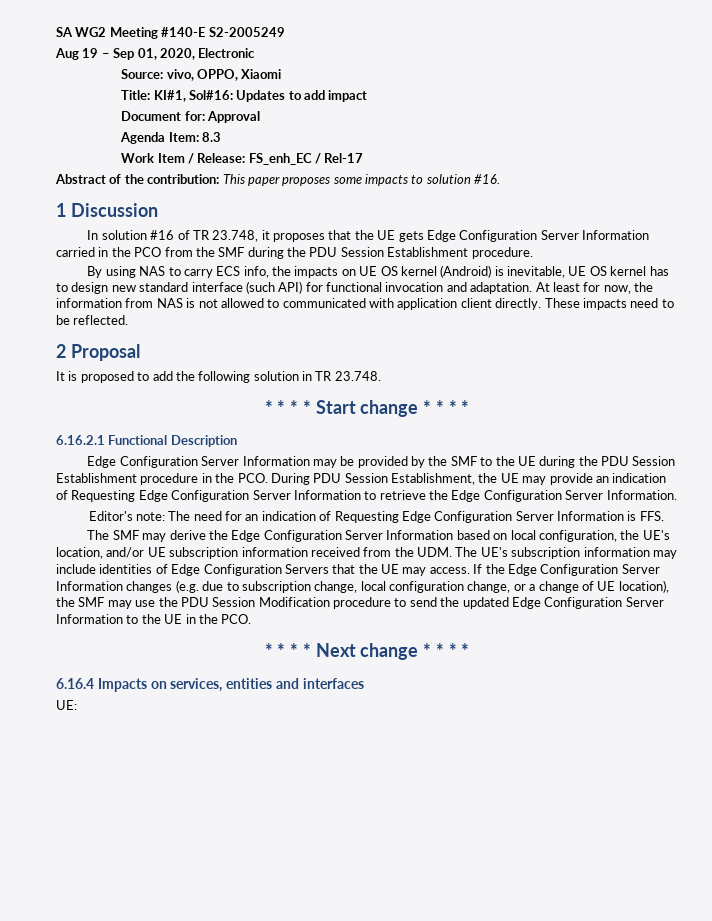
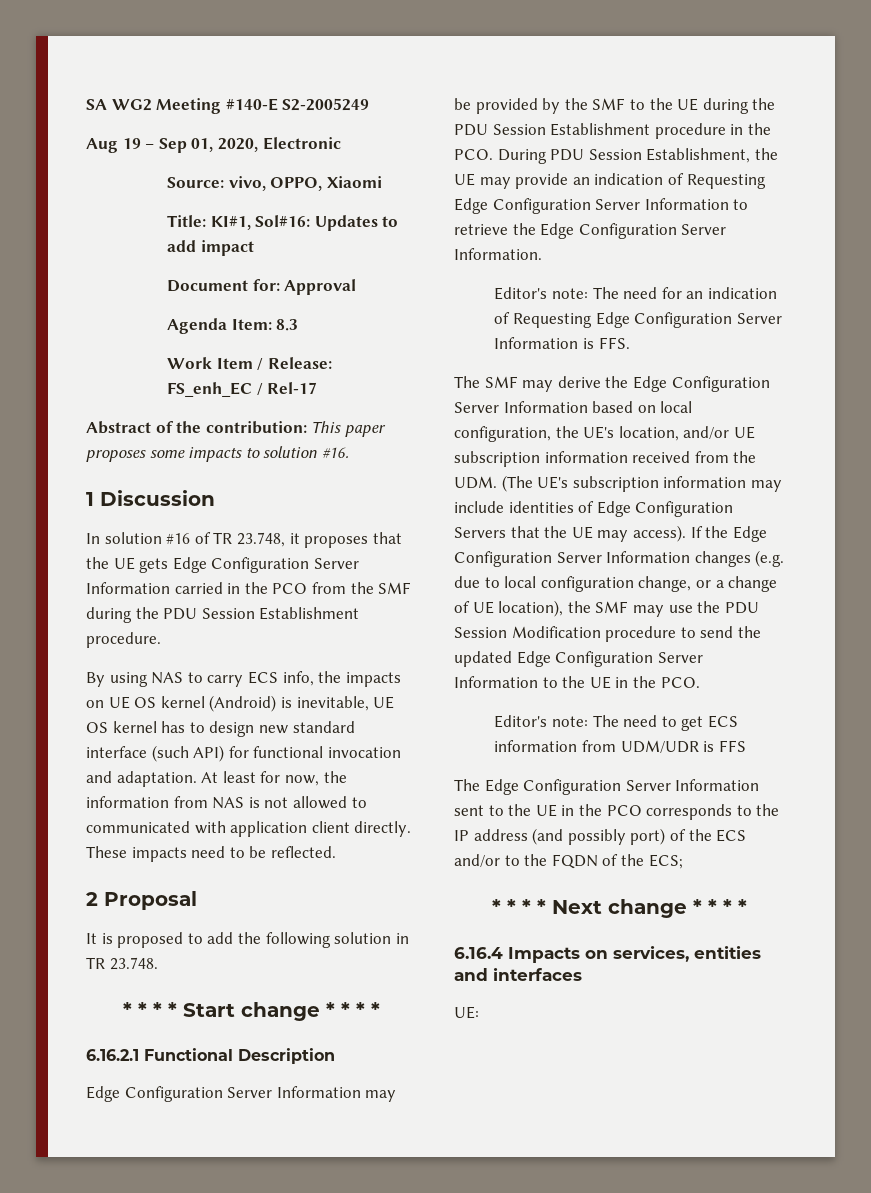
- The SMF may derive the Edge Configuration Server Information based on local configuration, the UE's location, and/or UE subscription information received from the UDM. The UE's subscription information may include identities of Edge Configuration Servers that the UE may access.
+ The SMF may derive the Edge Configuration Server Information based on local configuration, the UE's location, and/or UE subscription information received from the UDM. (The UE's subscription information may include identities of Edge Configuration Servers that the UE may access).
- If the Edge Configuration Server Information changes (e.g. due to subscription change, local configuration change, or a change of UE location), the SMF may use the PDU Session Modification procedure to send the updated Edge Configuration Server Information to the UE in the PCO.
+ If the Edge Configuration Server Information changes (e.g. due to local configuration change, or a change of UE location), the SMF may use the PDU Session Modification procedure to send the updated Edge Configuration Server Information to the UE in the PCO.
+ Editor's note: The need to get ECS information from UDM/UDR is FFS
+ The Edge Configuration Server Information sent to the UE in the PCO corresponds to the IP address (and possibly port) of the ECS and/or to the FQDN of the ECS;

